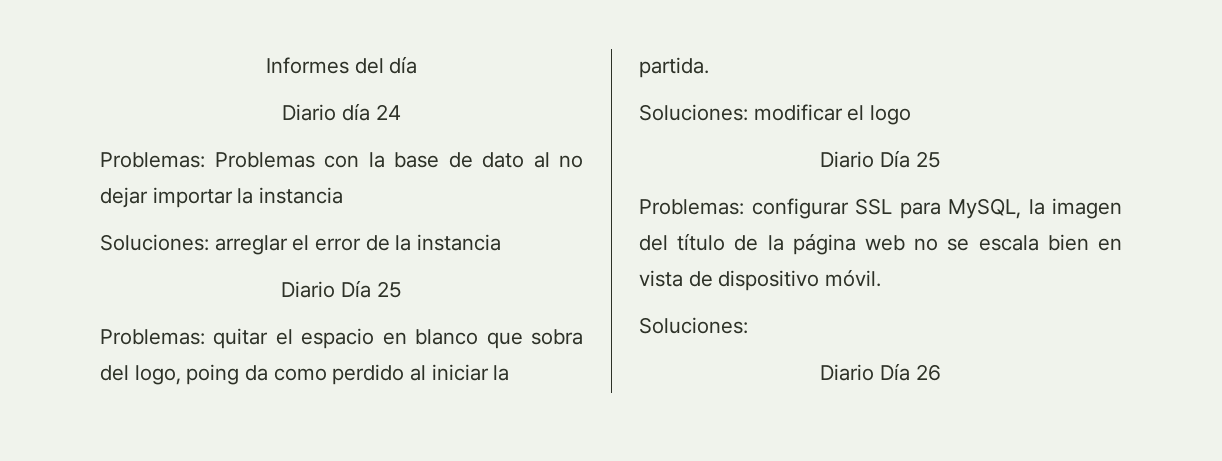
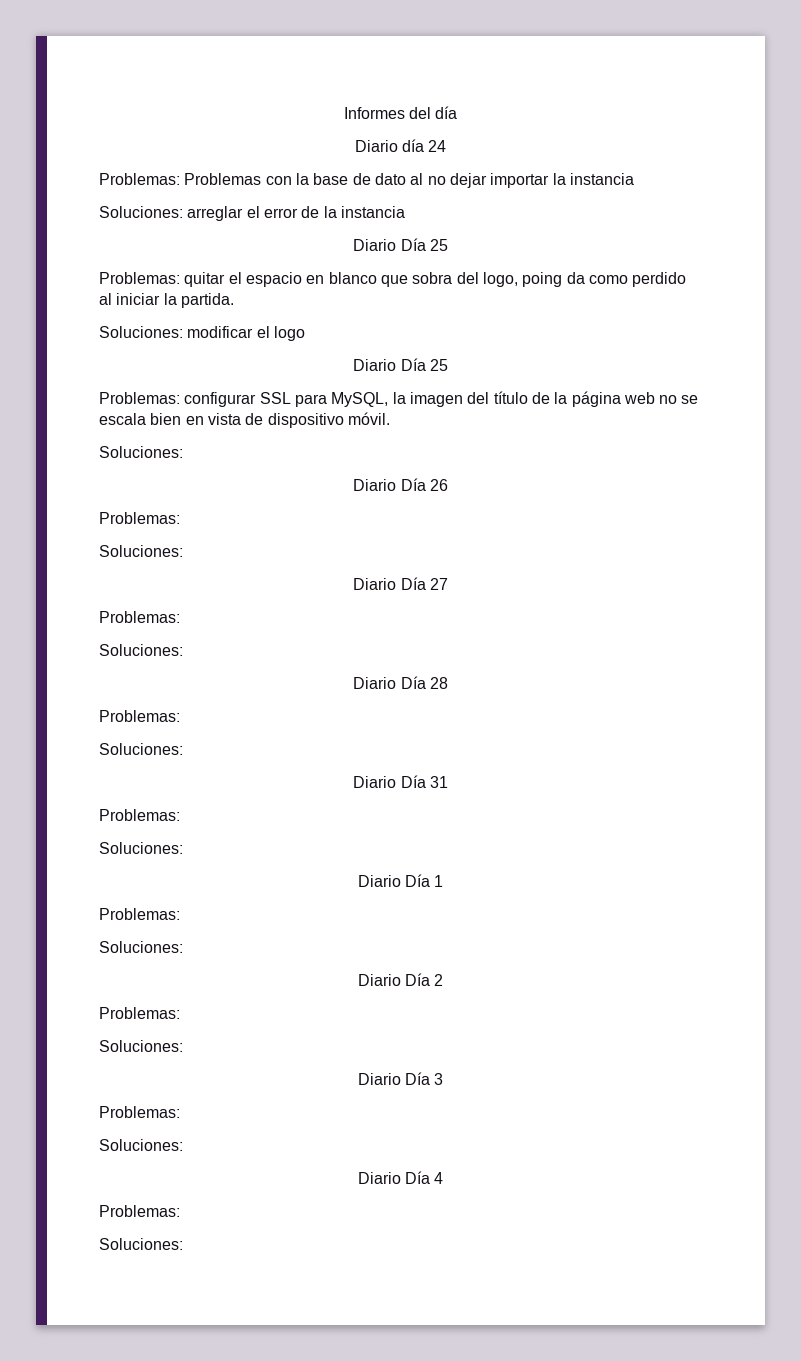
  Diario Día 26
+ Problemas:
+ Soluciones:
+ Diario Día 27
+ Problemas:
+ Soluciones:
+ Diario Día 28
+ Problemas:
+ Soluciones:
+ Diario Día 31
+ Problemas:
+ Soluciones:
+ Diario Día 1
+ Problemas:
+ Soluciones:
+ Diario Día 2
+ Problemas:
+ Soluciones:
+ Diario Día 3
+ Problemas:
+ Soluciones:
+ Diario Día 4
+ Problemas:
+ Soluciones:

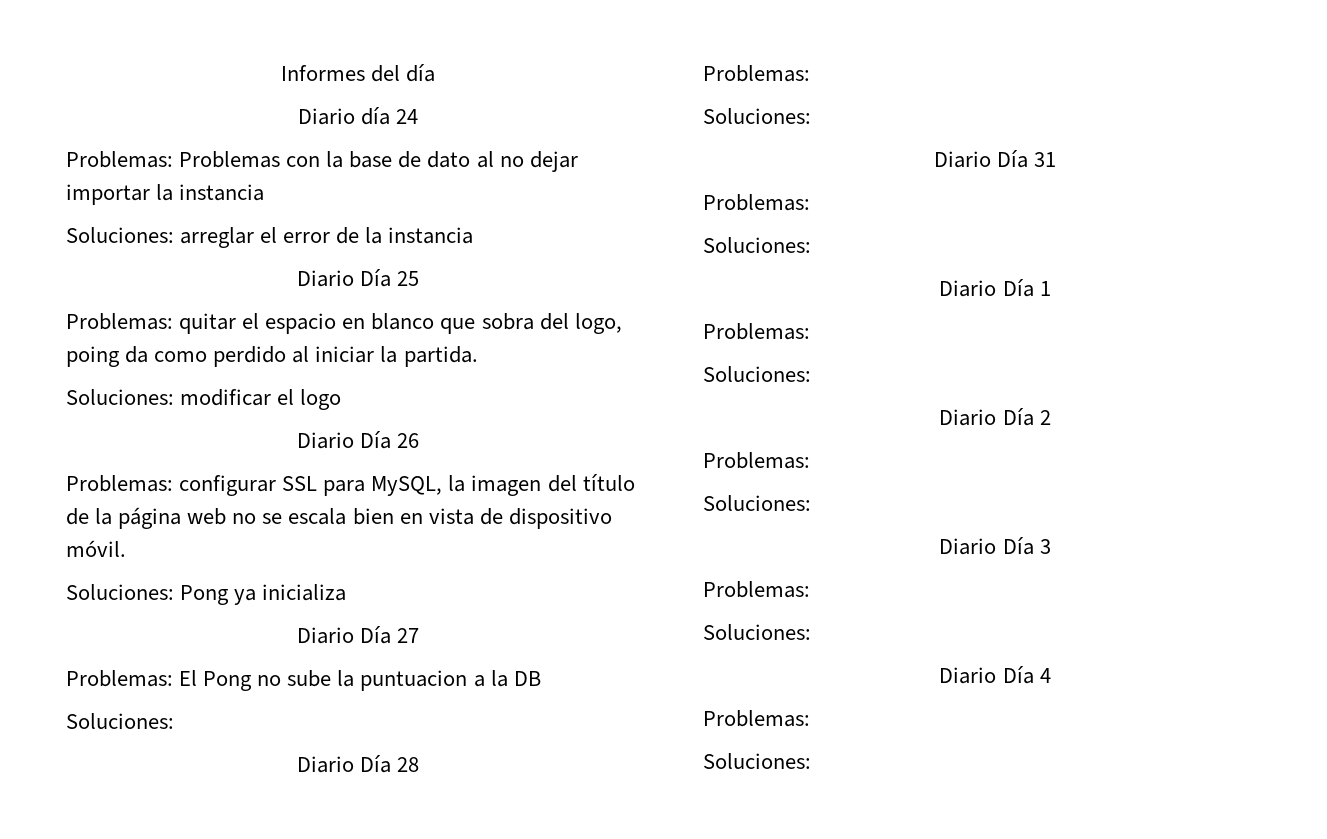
  Soluciones: modificar el logo
- Diario Día 25
+ Diario Día 26
  Problemas: configurar SSL para MySQL, la imagen del título de la página web no se escala bien en vista de dispositivo móvil.
- Soluciones:
- Diario Día 26
- Problemas:
- Soluciones:
+ Soluciones: Pong ya inicializa
  Diario Día 27
- Problemas:
+ Problemas: El Pong no sube la puntuacion a la DB

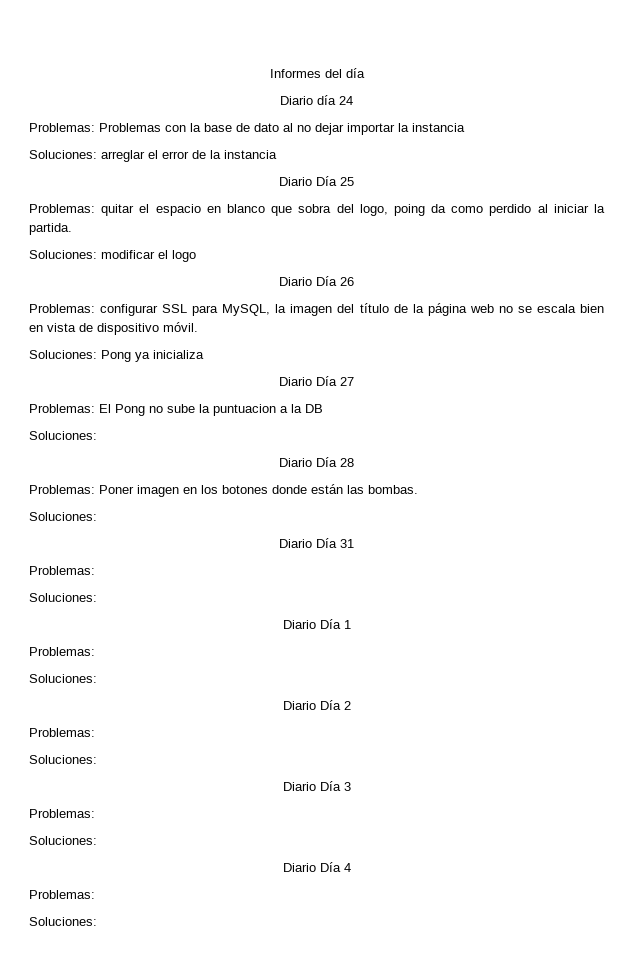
  Diario Día 28
- Problemas:
+ Problemas: Poner imagen en los botones donde están las bombas.

